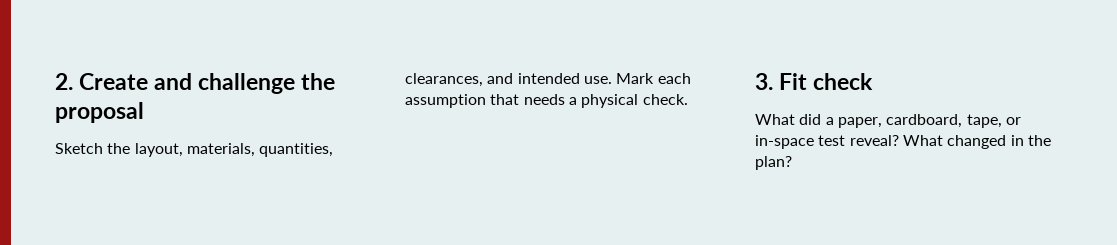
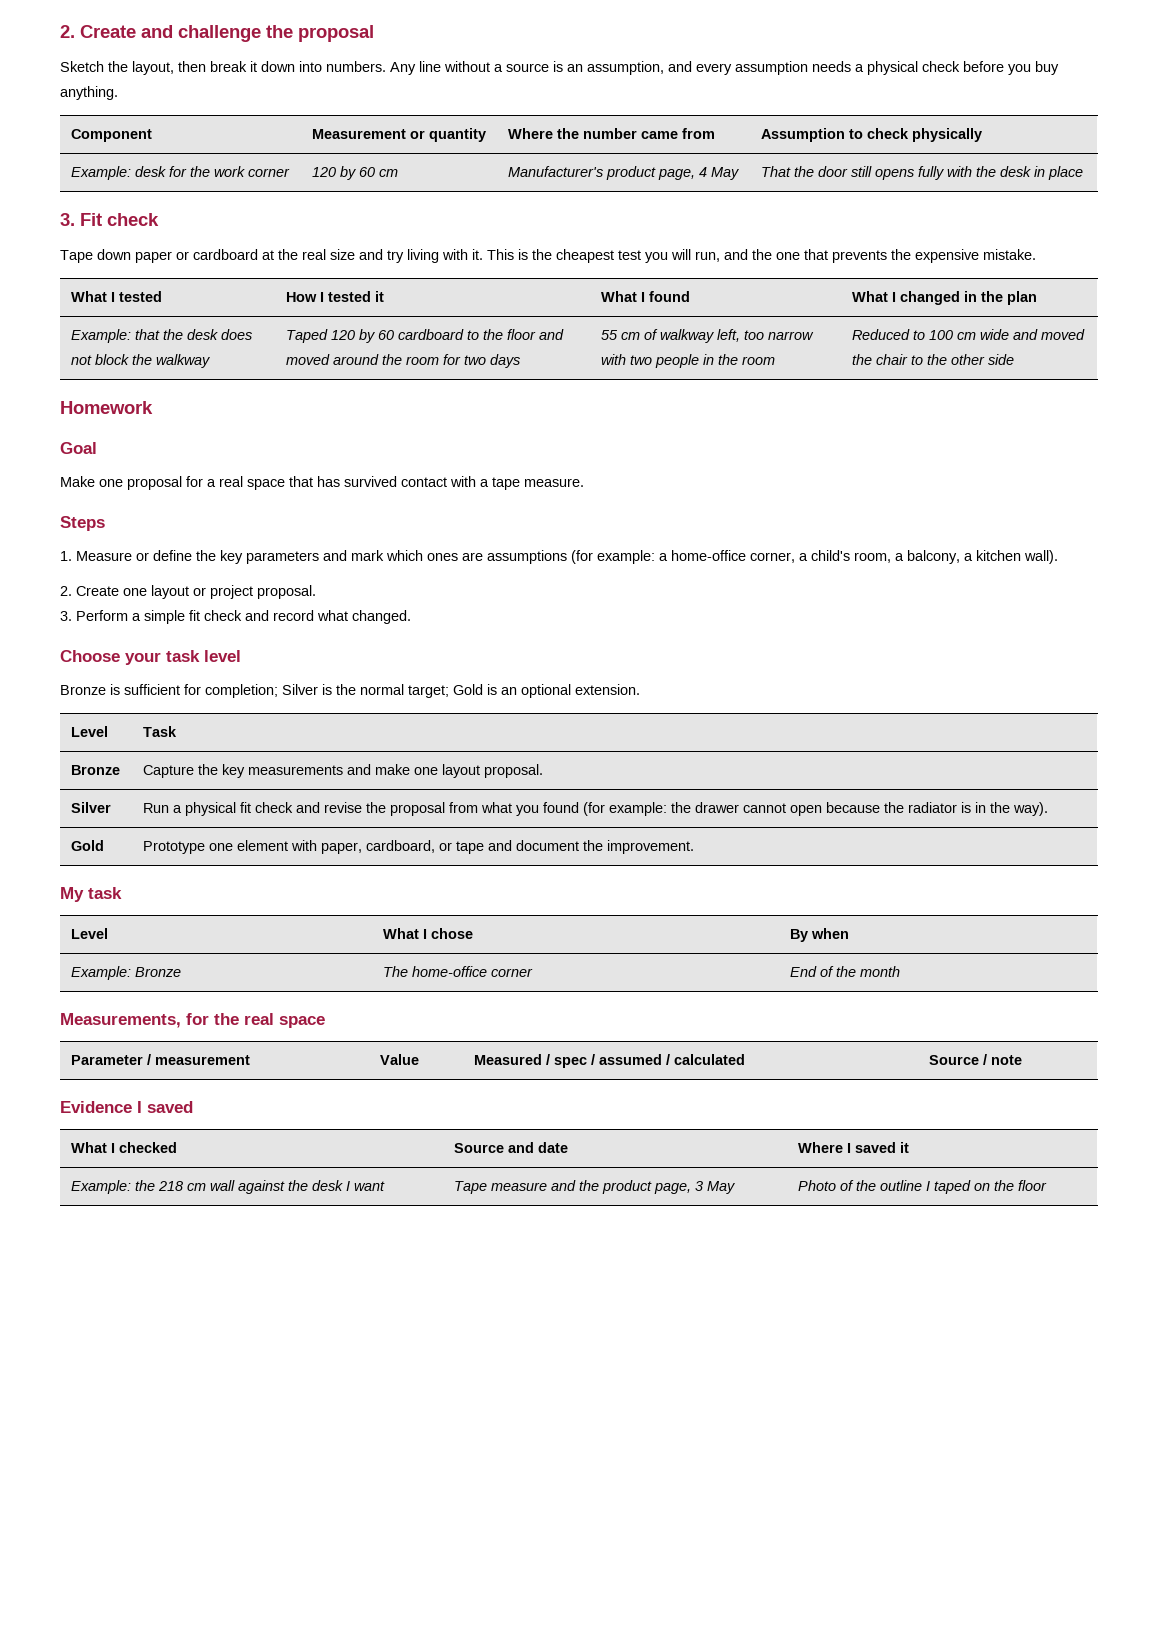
- Sketch the layout, materials, quantities, clearances, and intended use. Mark each assumption that needs a physical check.
+ Sketch the layout, then break it down into numbers. Any line without a source is an assumption, and every assumption needs a physical check before you buy anything.
+ Component | Measurement or quantity | Where the number came from | Assumption to check physically
+ Example: desk for the work corner | 120 by 60 cm | Manufacturer's product page, 4 May | That the door still opens fully with the desk in place
  3. Fit check
- What did a paper, cardboard, tape, or in-space test reveal? What changed in the plan?
+ Tape down paper or cardboard at the real size and try living with it. This is the cheapest test you will run, and the one that prevents the expensive mistake.
+ What I tested | How I tested it | What I found | What I changed in the plan
+ Example: that the desk does not block the walkway | Taped 120 by 60 cardboard to the floor and moved around the room for two days | 55 cm of walkway left, too narrow with two people in the room | Reduced to 100 cm wide and moved the chair to the other side
+ Homework
+ Goal
+ Make one proposal for a real space that has survived contact with a tape measure.
+ Steps
+ 1. Measure or define the key parameters and mark which ones are assumptions (for example: a home-office corner, a child's room, a balcony, a kitchen wall).
+ 2. Create one layout or project proposal.
+ 3. Perform a simple fit check and record what changed.
+ Choose your task level
+ Bronze is sufficient for completion; Silver is the normal target; Gold is an optional extension.
+ Level | Task
+ Bronze | Capture the key measurements and make one layout proposal.
+ Silver | Run a physical fit check and revise the proposal from what you found (for example: the drawer cannot open because the radiator is in the way).
+ Gold | Prototype one element with paper, cardboard, or tape and document the improvement.
+ My task
+ Level | What I chose | By when
+ Example: Bronze | The home-office corner | End of the month
+ Measurements, for the real space
+ Parameter / measurement | Value | Measured / spec / assumed / calculated | Source / note
+ Evidence I saved
+ What I checked | Source and date | Where I saved it
+ Example: the 218 cm wall against the desk I want | Tape measure and the product page, 3 May | Photo of the outline I taped on the floor

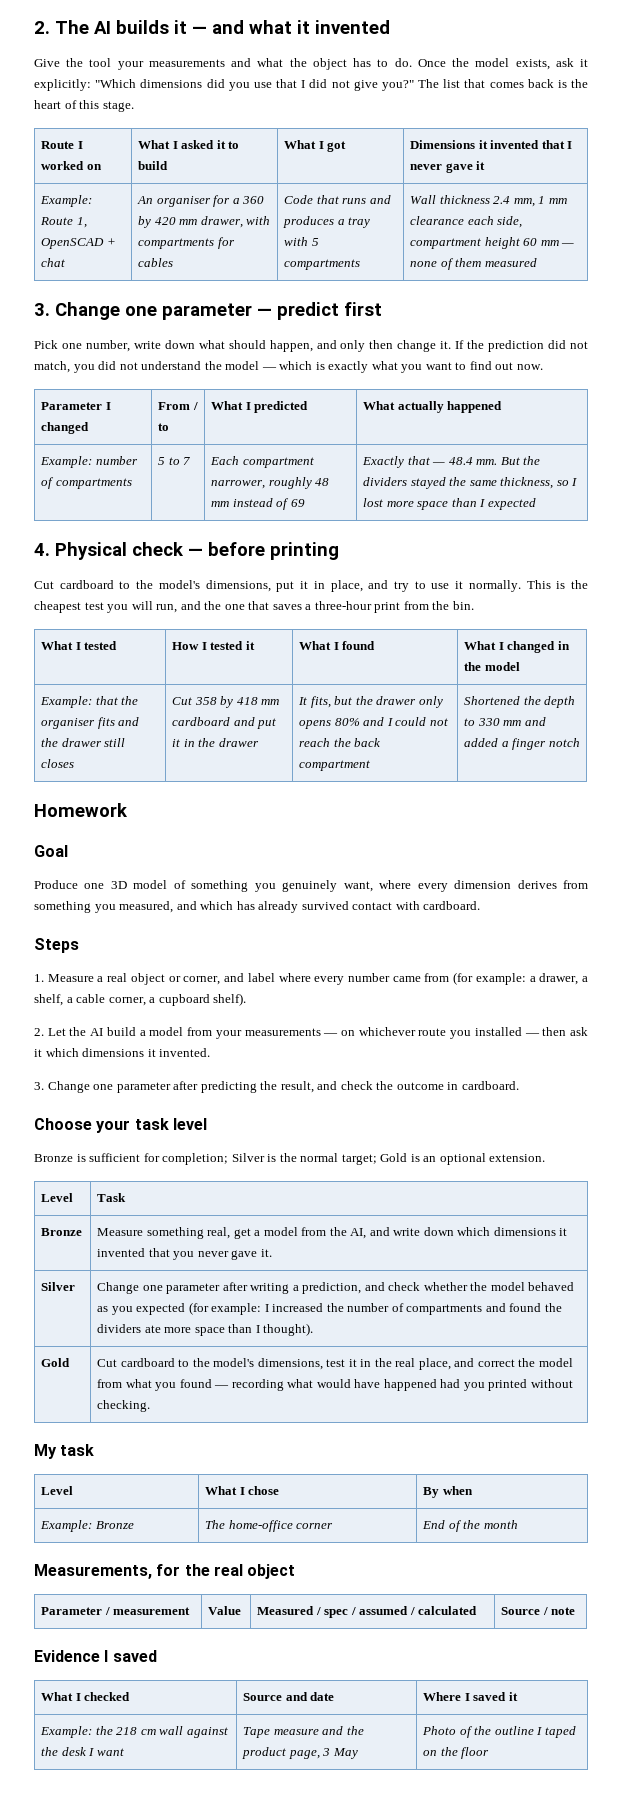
- 2. Create and challenge the proposal
- Sketch the layout, then break it down into numbers. Any line without a source is an assumption, and every assumption needs a physical check before you buy anything.
- Component | Measurement or quantity | Where the number came from | Assumption to check physically
- Example: desk for the work corner | 120 by 60 cm | Manufacturer's product page, 4 May | That the door still opens fully with the desk in place
- 3. Fit check
- Tape down paper or cardboard at the real size and try living with it.
+ 2. The AI builds it — and what it invented
+ Give the tool your measurements and what the object has to do. Once the model exists, ask it explicitly: "Which dimensions did you use that I did not give you?" The list that comes back is the heart of this stage.
+ Route I worked on | What I asked it to build | What I got | Dimensions it invented that I never gave it
+ Example: Route 1, OpenSCAD + chat | An organiser for a 360 by 420 mm drawer, with compartments for cables | Code that runs and produces a tray with 5 compartments | Wall thickness 2.4 mm, 1 mm clearance each side, compartment height 60 mm — none of them measured
+ 3. Change one parameter — predict first
+ Pick one number, write down what should happen, and only then change it. If the prediction did not match, you did not understand the model — which is exactly what you want to find out now.
+ Parameter I changed | From / to | What I predicted | What actually happened
+ Example: number of compartments | 5 to 7 | Each compartment narrower, roughly 48 mm instead of 69 | Exactly that — 48.4 mm. But the dividers stayed the same thickness, so I lost more space than I expected
+ 4. Physical check — before printing
+ Cut cardboard to the model's dimensions, put it in place, and try to use it normally.
- This is the cheapest test you will run, and the one that prevents the expensive mistake.
+ This is the cheapest test you will run, and the one that saves a three-hour print from the bin.
- What I tested | How I tested it | What I found | What I changed in the plan
+ What I tested | How I tested it | What I found | What I changed in the model
- Example: that the desk does not block the walkway | Taped 120 by 60 cardboard to the floor and moved around the room for two days | 55 cm of walkway left, too narrow with two people in the room | Reduced to 100 cm wide and moved the chair to the other side
+ Example: that the organiser fits and the drawer still closes | Cut 358 by 418 mm cardboard and put it in the drawer | It fits, but the drawer only opens 80% and I could not reach the back compartment | Shortened the depth to 330 mm and added a finger notch
  Homework
  Goal
- Make one proposal for a real space that has survived contact with a tape measure.
+ Produce one 3D model of something you genuinely want, where every dimension derives from something you measured, and which has already survived contact with cardboard.
  Steps
- 1. Measure or define the key parameters and mark which ones are assumptions (for example: a home-office corner, a child's room, a balcony, a kitchen wall).
- 2. Create one layout or project proposal.
- 3. Perform a simple fit check and record what changed.
+ 1. Measure a real object or corner, and label where every number came from (for example: a drawer, a shelf, a cable corner, a cupboard shelf).
+ 2. Let the AI build a model from your measurements — on whichever route you installed — then ask it which dimensions it invented.
+ 3. Change one parameter after predicting the result, and check the outcome in cardboard.
- Bronze | Capture the key measurements and make one layout proposal.
- Silver | Run a physical fit check and revise the proposal from what you found (for example: the drawer cannot open because the radiator is in the way).
- Gold | Prototype one element with paper, cardboard, or tape and document the improvement.
+ Bronze | Measure something real, get a model from the AI, and write down which dimensions it invented that you never gave it.
+ Silver | Change one parameter after writing a prediction, and check whether the model behaved as you expected (for example: I increased the number of compartments and found the dividers ate more space than I thought).
+ Gold | Cut cardboard to the model's dimensions, test it in the real place, and correct the model from what you found — recording what would have happened had you printed without checking.
- Measurements, for the real space
+ Measurements, for the real object

